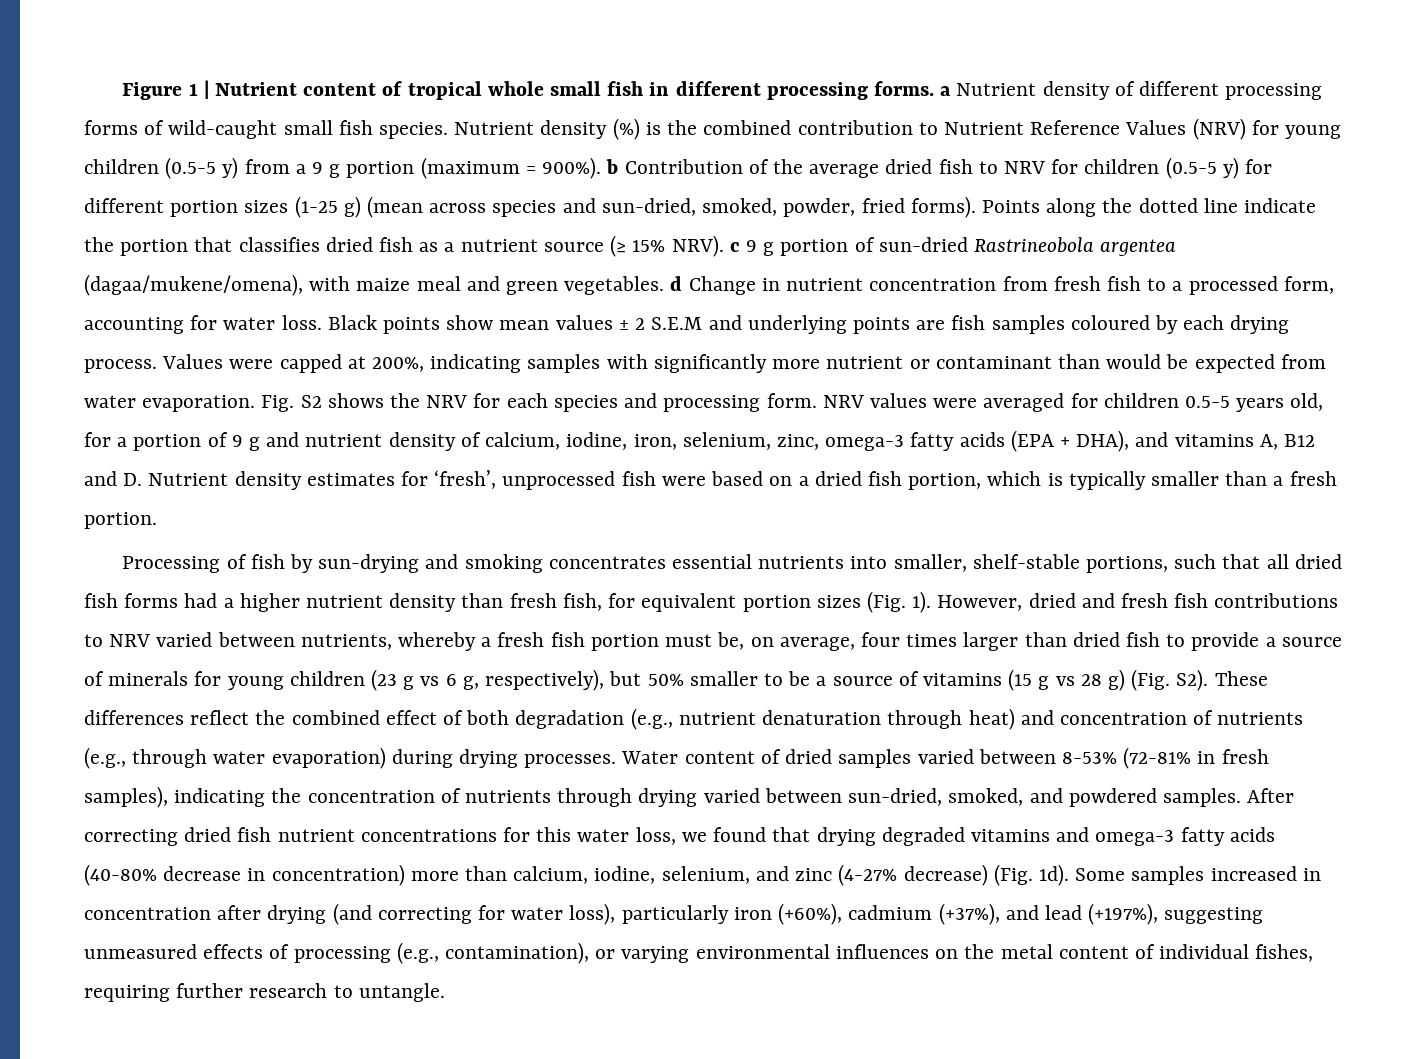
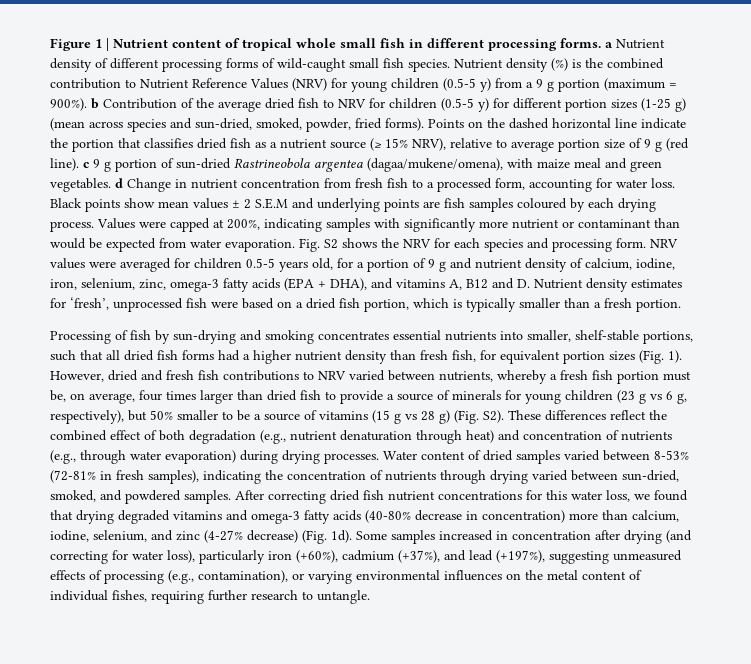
- Points along the dotted line indicate the portion that classifies dried fish as a nutrient source (≥ 15% NRV). c 9 g portion of sun-dried Rastrineobola argentea (dagaa/mukene/omena), with maize meal and green vegetables. d Change in nutrient concentration from fresh fish to a processed form, accounting for water loss.
+ Points on the dashed horizontal line indicate the portion that classifies dried fish as a nutrient source (≥ 15% NRV), relative to average portion size of 9 g (red line). c 9 g portion of sun-dried Rastrineobola argentea (dagaa/mukene/omena), with maize meal and green vegetables. d Change in nutrient concentration from fresh fish to a processed form, accounting for water loss.

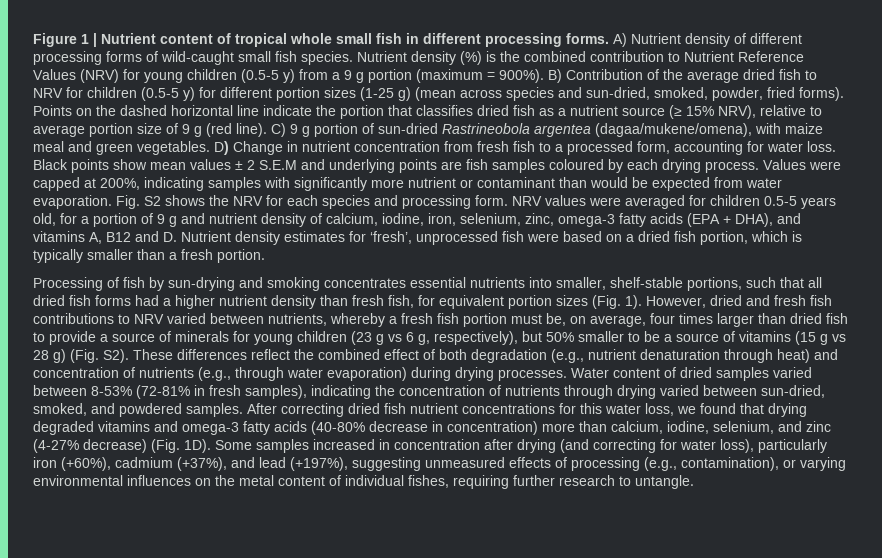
- Figure 1 | Nutrient content of tropical whole small fish in different processing forms. a Nutrient density of different processing forms of wild-caught small fish species.
+ Figure 1 | Nutrient content of tropical whole small fish in different processing forms. A) Nutrient density of different processing forms of wild-caught small fish species.
- Nutrient density (%) is the combined contribution to Nutrient Reference Values (NRV) for young children (0.5-5 y) from a 9 g portion (maximum = 900%). b Contribution of the average dried fish to NRV for children (0.5-5 y) for different portion sizes (1-25 g) (mean across species and sun-dried, smoked, powder, fried forms).
+ Nutrient density (%) is the combined contribution to Nutrient Reference Values (NRV) for young children (0.5-5 y) from a 9 g portion (maximum = 900%). B) Contribution of the average dried fish to NRV for children (0.5-5 y) for different portion sizes (1-25 g) (mean across species and sun-dried, smoked, powder, fried forms).
- Points on the dashed horizontal line indicate the portion that classifies dried fish as a nutrient source (≥ 15% NRV), relative to average portion size of 9 g (red line). c 9 g portion of sun-dried Rastrineobola argentea (dagaa/mukene/omena), with maize meal and green vegetables. d Change in nutrient concentration from fresh fish to a processed form, accounting for water loss.
+ Points on the dashed horizontal line indicate the portion that classifies dried fish as a nutrient source (≥ 15% NRV), relative to average portion size of 9 g (red line). C) 9 g portion of sun-dried Rastrineobola argentea (dagaa/mukene/omena), with maize meal and green vegetables. D) Change in nutrient concentration from fresh fish to a processed form, accounting for water loss.
- After correcting dried fish nutrient concentrations for this water loss, we found that drying degraded vitamins and omega-3 fatty acids (40-80% decrease in concentration) more than calcium, iodine, selenium, and zinc (4-27% decrease) (Fig. 1d).
+ After correcting dried fish nutrient concentrations for this water loss, we found that drying degraded vitamins and omega-3 fatty acids (40-80% decrease in concentration) more than calcium, iodine, selenium, and zinc (4-27% decrease) (Fig. 1D).

